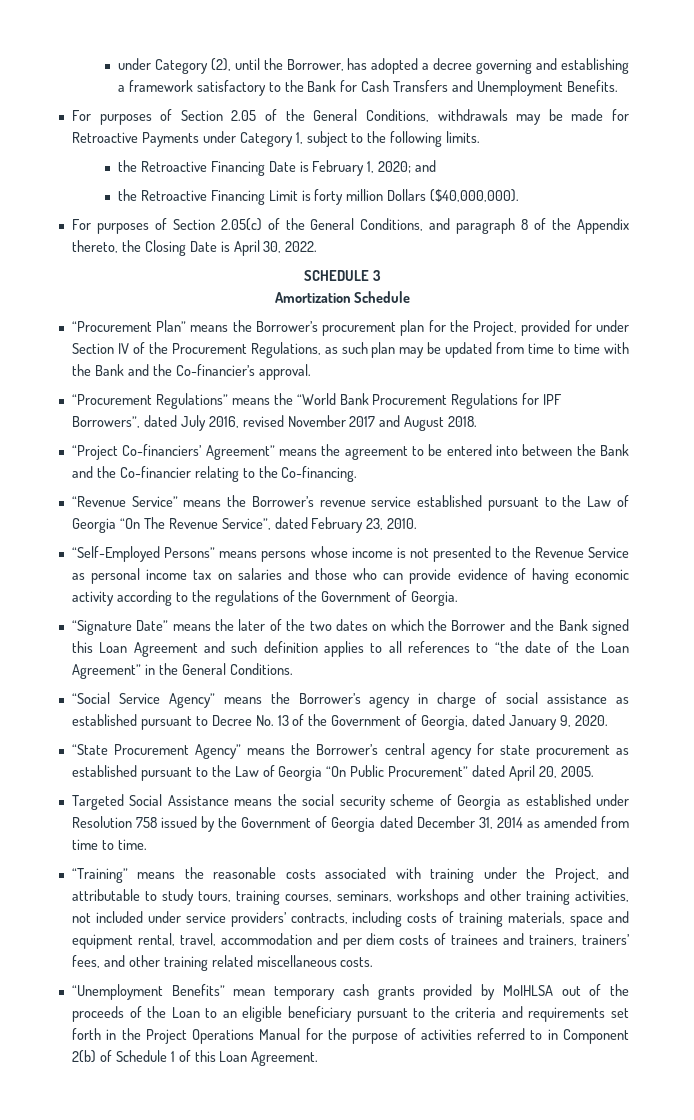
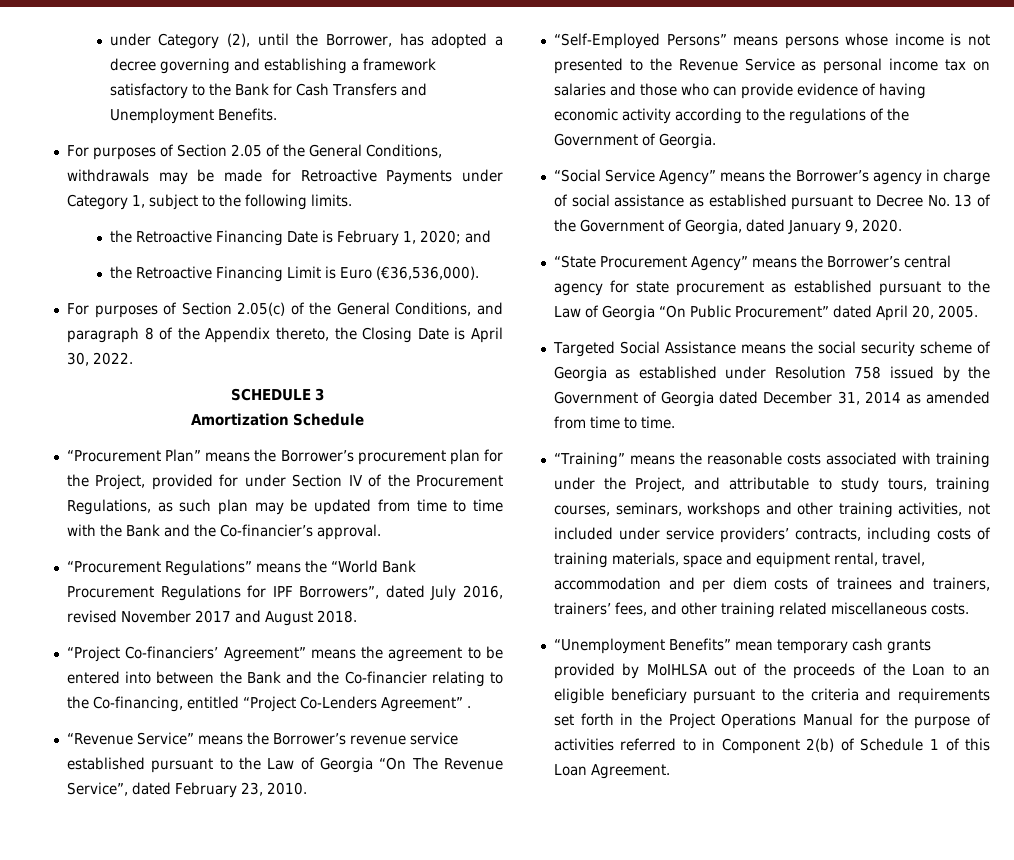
- the Retroactive Financing Limit is forty million Dollars ($40,000,000).
+ the Retroactive Financing Limit is Euro (€36,536,000).
- “Project Co-financiers’ Agreement” means the agreement to be entered into between the Bank and the Co-financier relating to the Co-financing.
+ “Project Co-financiers’ Agreement” means the agreement to be entered into between the Bank and the Co-financier relating to the Co-financing, entitled “Project Co-Lenders Agreement” .
- “Signature Date” means the later of the two dates on which the Borrower and the Bank signed this Loan Agreement and such definition applies to all references to “the date of the Loan Agreement” in the General Conditions.

